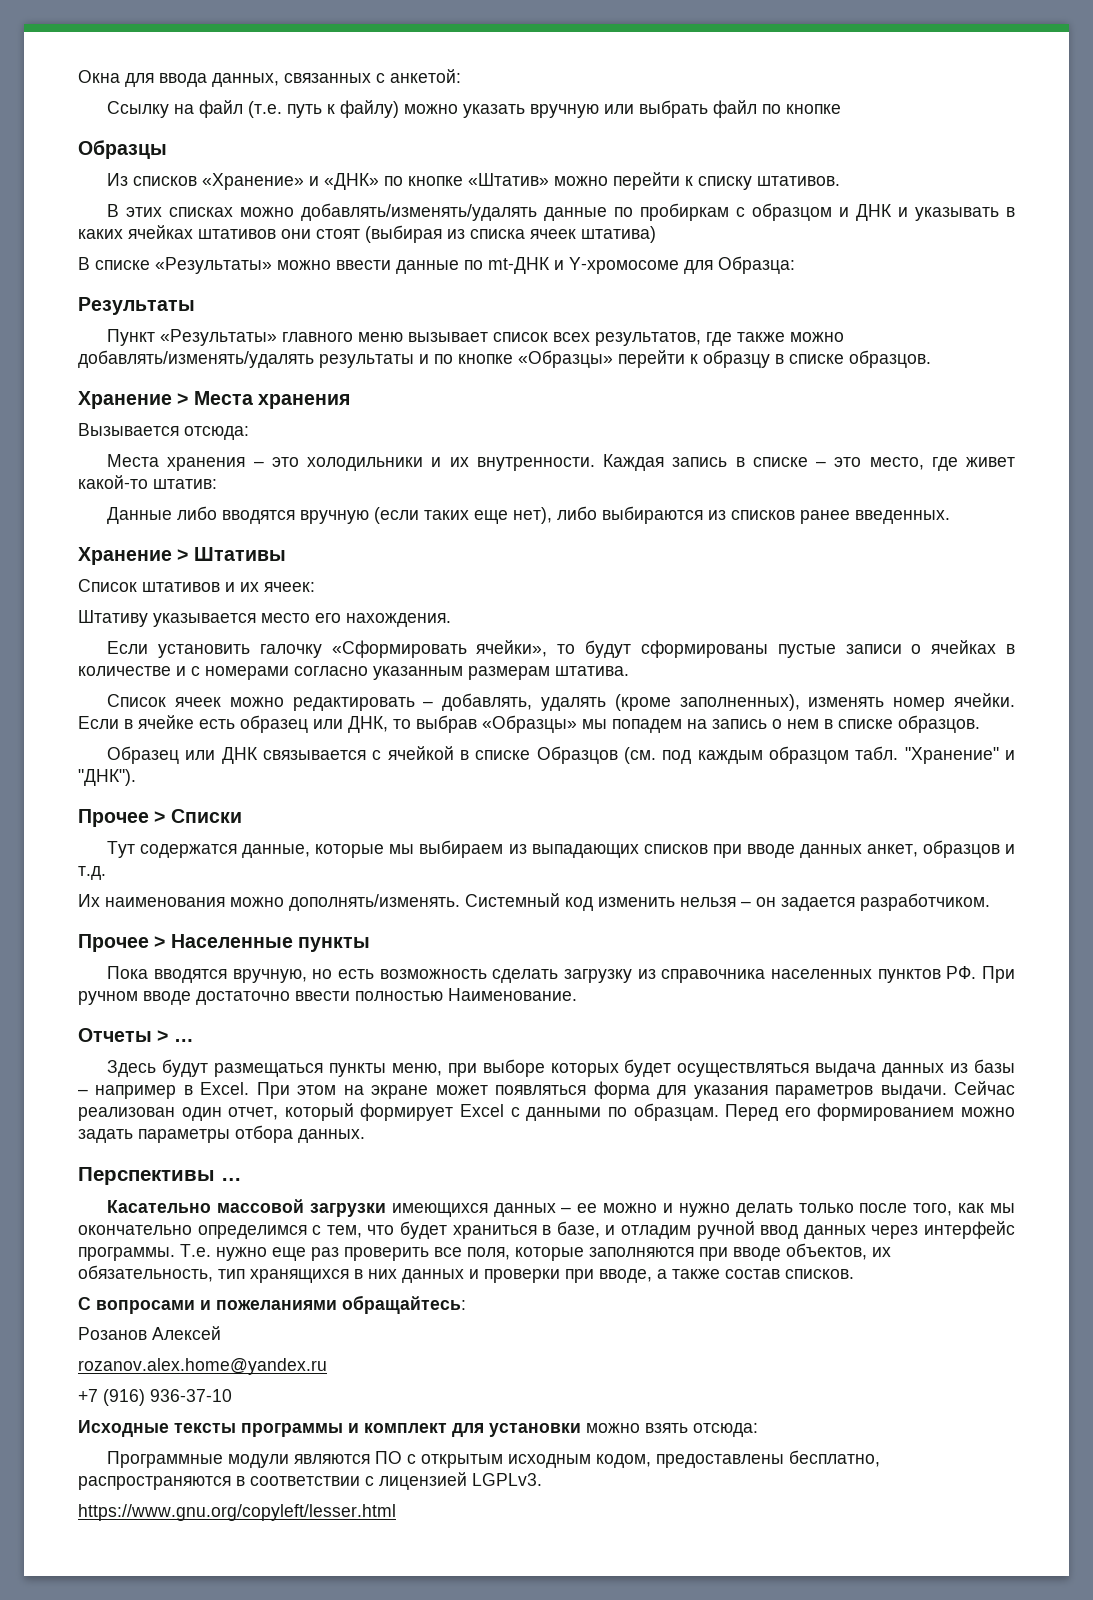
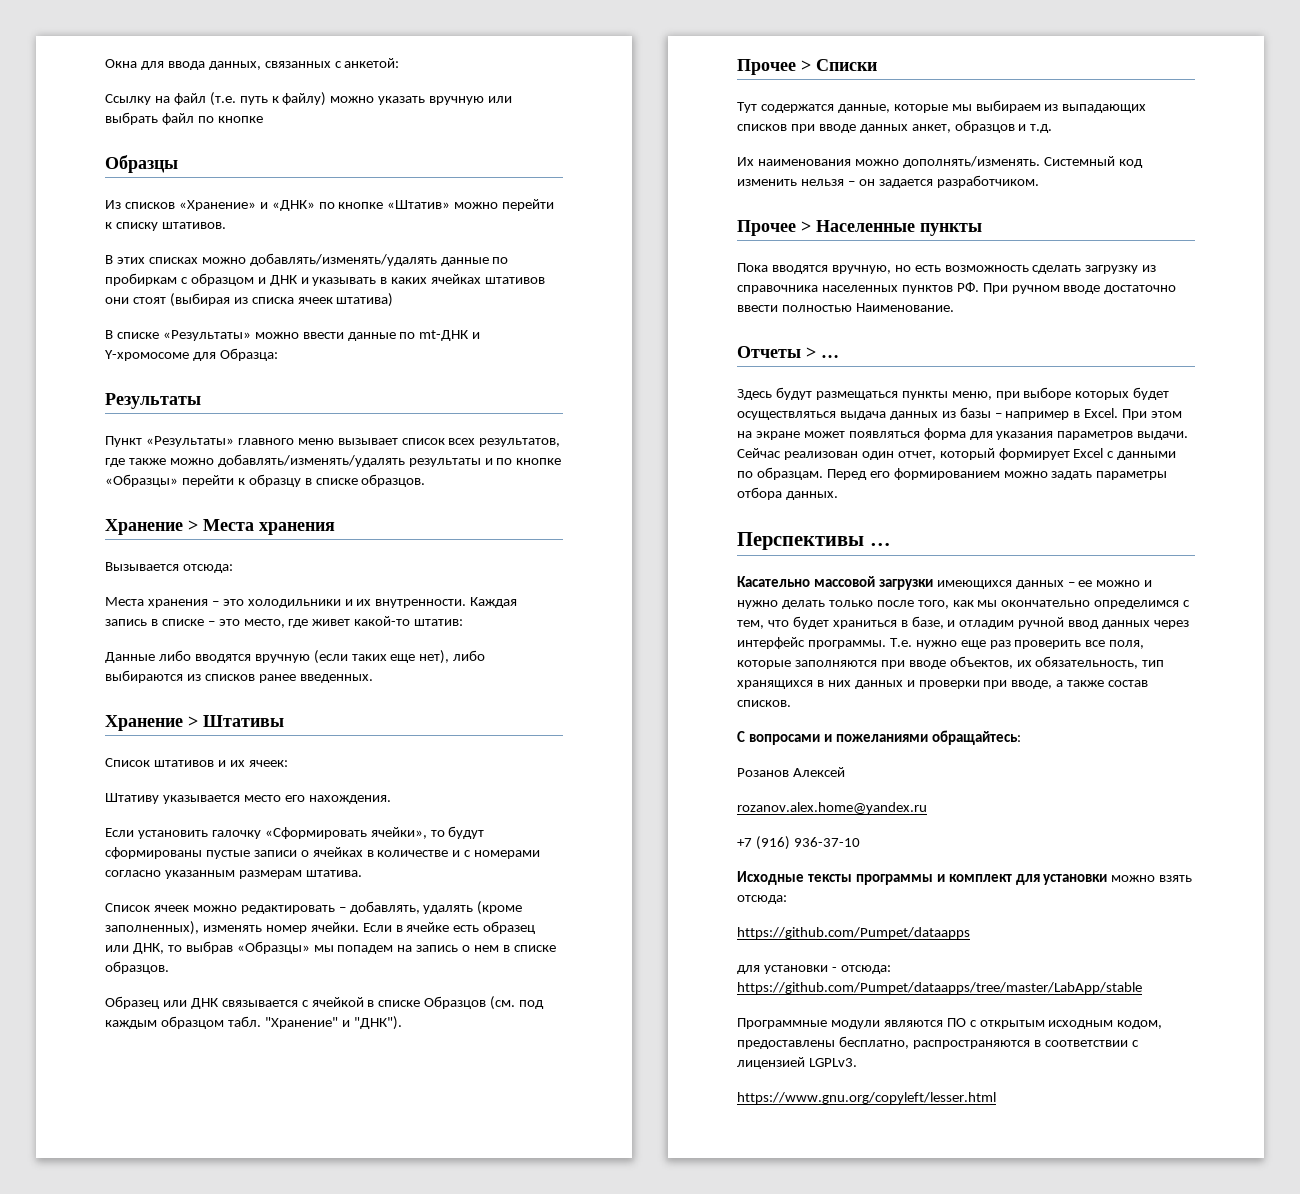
+ https://github.com/Pumpet/dataapps
+ для установки - отсюда: https://github.com/Pumpet/dataapps/tree/master/LabApp/stable

